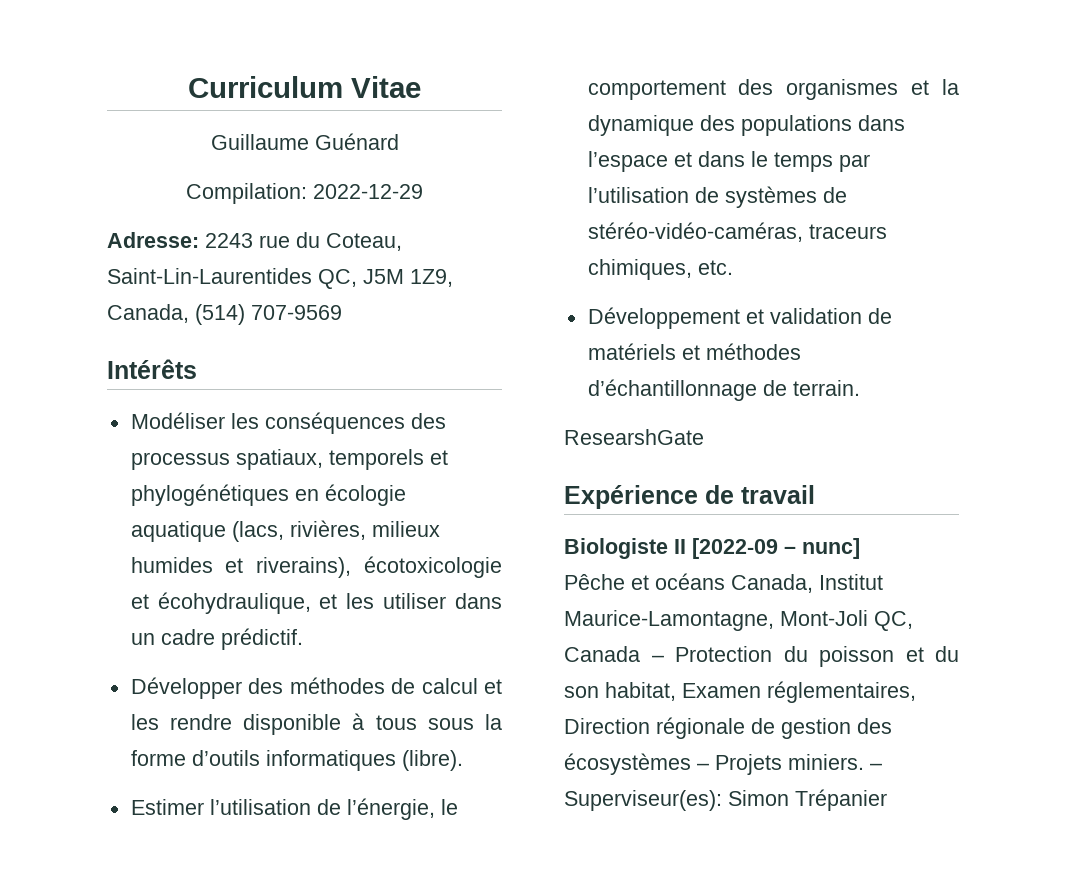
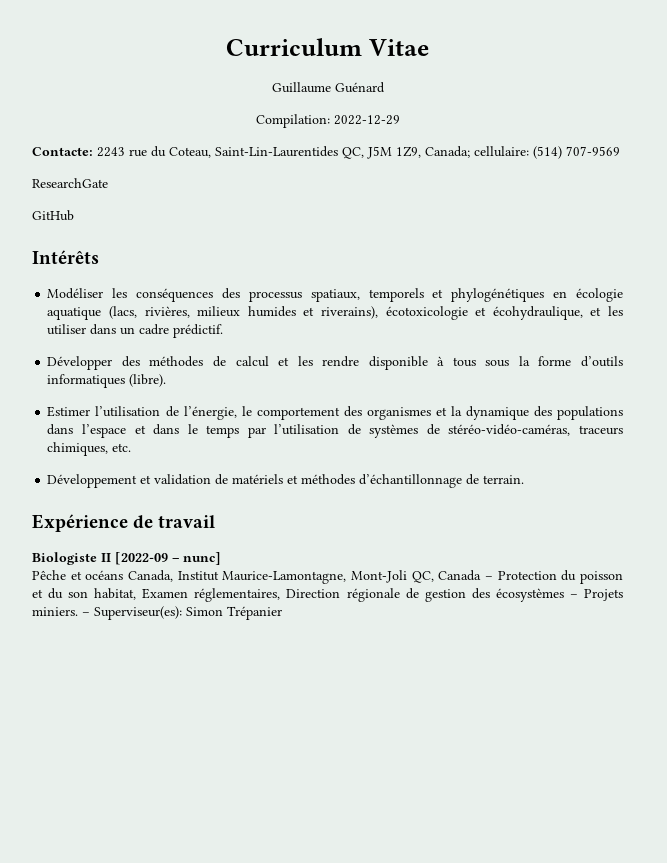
- Adresse: 2243 rue du Coteau, Saint-Lin-Laurentides QC, J5M 1Z9, Canada, (514) 707-9569
+ Contacte: 2243 rue du Coteau, Saint-Lin-Laurentides QC, J5M 1Z9, Canada; cellulaire: (514) 707-9569
+ ResearchGate
+ GitHub
- ResearshGate

